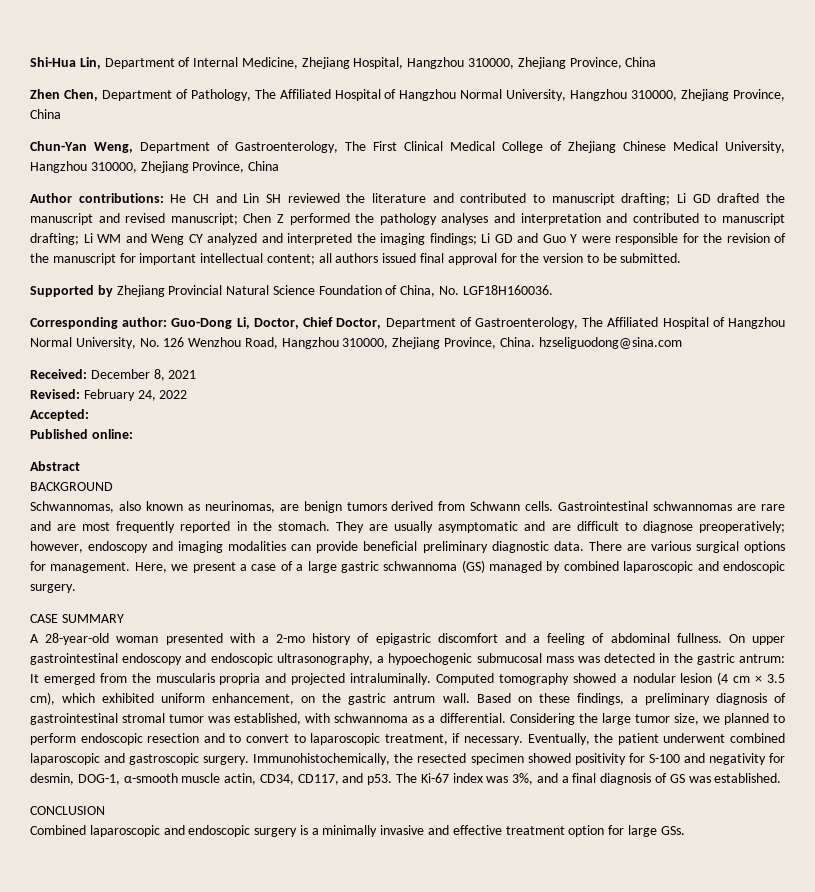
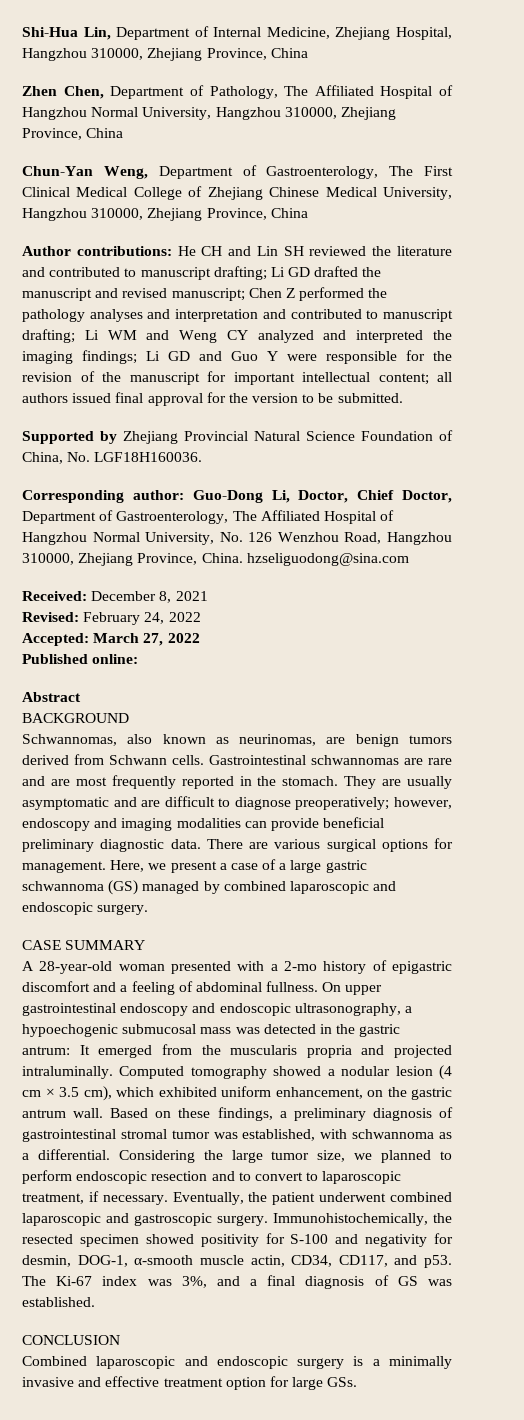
- Accepted:
+ Accepted: March 27, 2022

